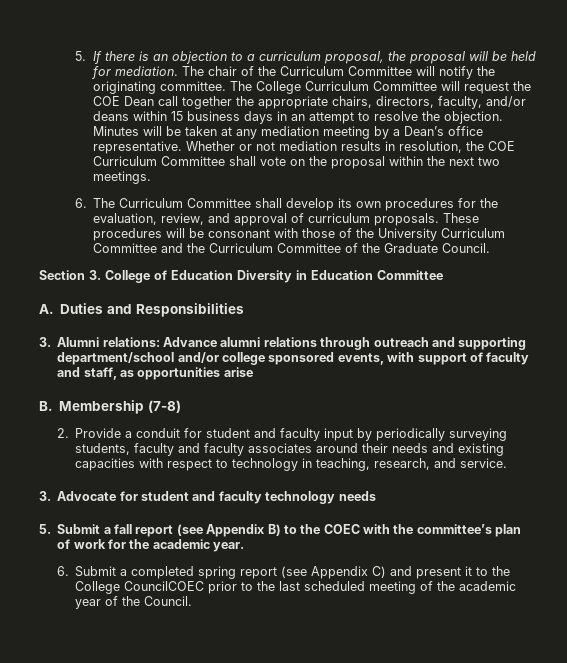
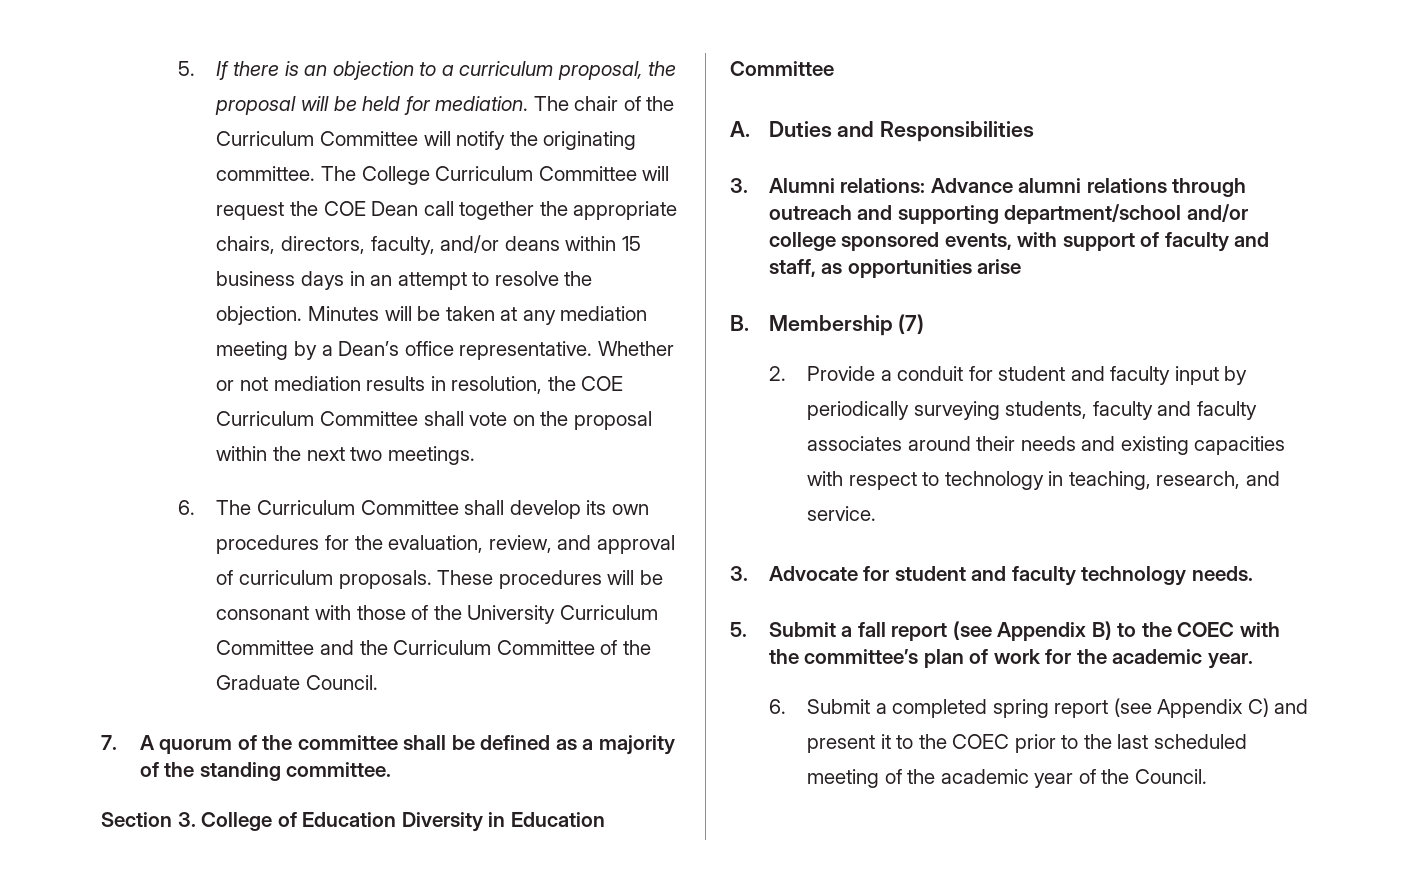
+ 7. A quorum of the committee shall be defined as a majority of the standing committee.
- B. Membership (7-8)
+ B. Membership (7)
- 3. Advocate for student and faculty technology needs
+ 3. Advocate for student and faculty technology needs.
- 6. Submit a completed spring report (see Appendix C) and present it to the College CouncilCOEC prior to the last scheduled meeting of the academic year of the Council.
+ 6. Submit a completed spring report (see Appendix C) and present it to the COEC prior to the last scheduled meeting of the academic year of the Council.

